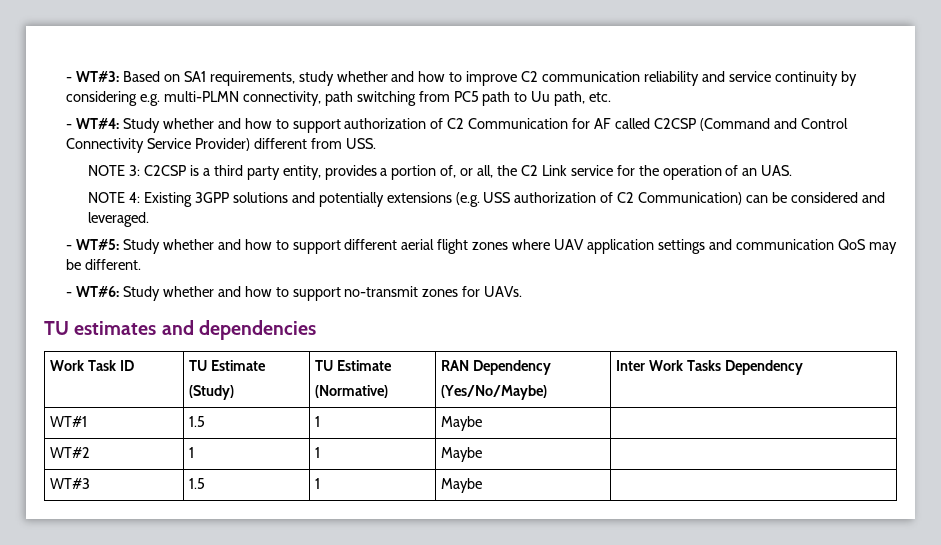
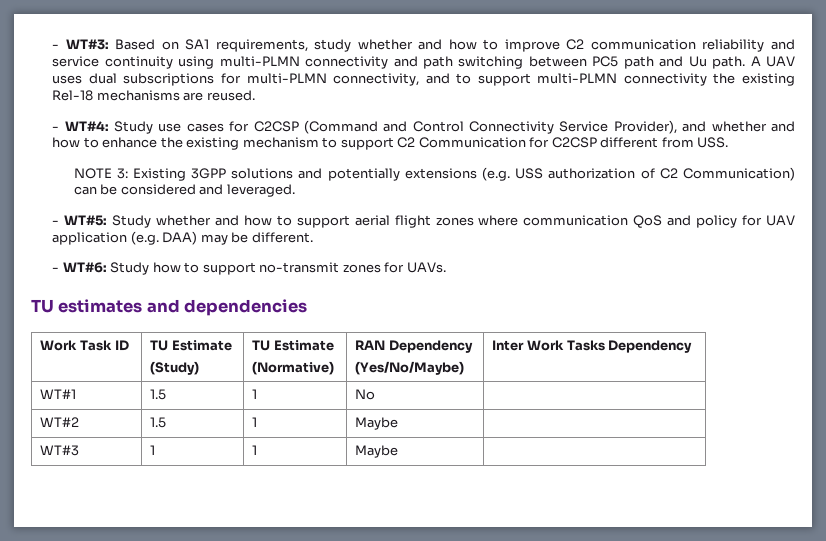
- - WT#3: Based on SA1 requirements, study whether and how to improve C2 communication reliability and service continuity by considering e.g. multi-PLMN connectivity, path switching from PC5 path to Uu path, etc.
- - WT#4: Study whether and how to support authorization of C2 Communication for AF called C2CSP (Command and Control Connectivity Service Provider) different from USS.
+ - WT#3: Based on SA1 requirements, study whether and how to improve C2 communication reliability and service continuity using multi-PLMN connectivity and path switching between PC5 path and Uu path. A UAV uses dual subscriptions for multi-PLMN connectivity, and to support multi-PLMN connectivity the existing Rel-18 mechanisms are reused.
+ - WT#4: Study use cases for C2CSP (Command and Control Connectivity Service Provider), and whether and how to enhance the existing mechanism to support C2 Communication for C2CSP different from USS.
- NOTE 3: C2CSP is a third party entity, provides a portion of, or all, the C2 Link service for the operation of an UAS.
- NOTE 4: Existing 3GPP solutions and potentially extensions (e.g. USS authorization of C2 Communication) can be considered and leveraged.
+ NOTE 3: Existing 3GPP solutions and potentially extensions (e.g. USS authorization of C2 Communication) can be considered and leveraged.
- - WT#5: Study whether and how to support different aerial flight zones where UAV application settings and communication QoS may be different.
+ - WT#5: Study whether and how to support aerial flight zones where communication QoS and policy for UAV application (e.g. DAA) may be different.
- - WT#6: Study whether and how to support no-transmit zones for UAVs.
+ - WT#6: Study how to support no-transmit zones for UAVs.
- WT#1 | 1.5 | 1 | Maybe |
+ WT#1 | 1.5 | 1 | No |
- WT#2 | 1 | 1 | Maybe |
+ WT#2 | 1.5 | 1 | Maybe |
- WT#3 | 1.5 | 1 | Maybe |
+ WT#3 | 1 | 1 | Maybe |

